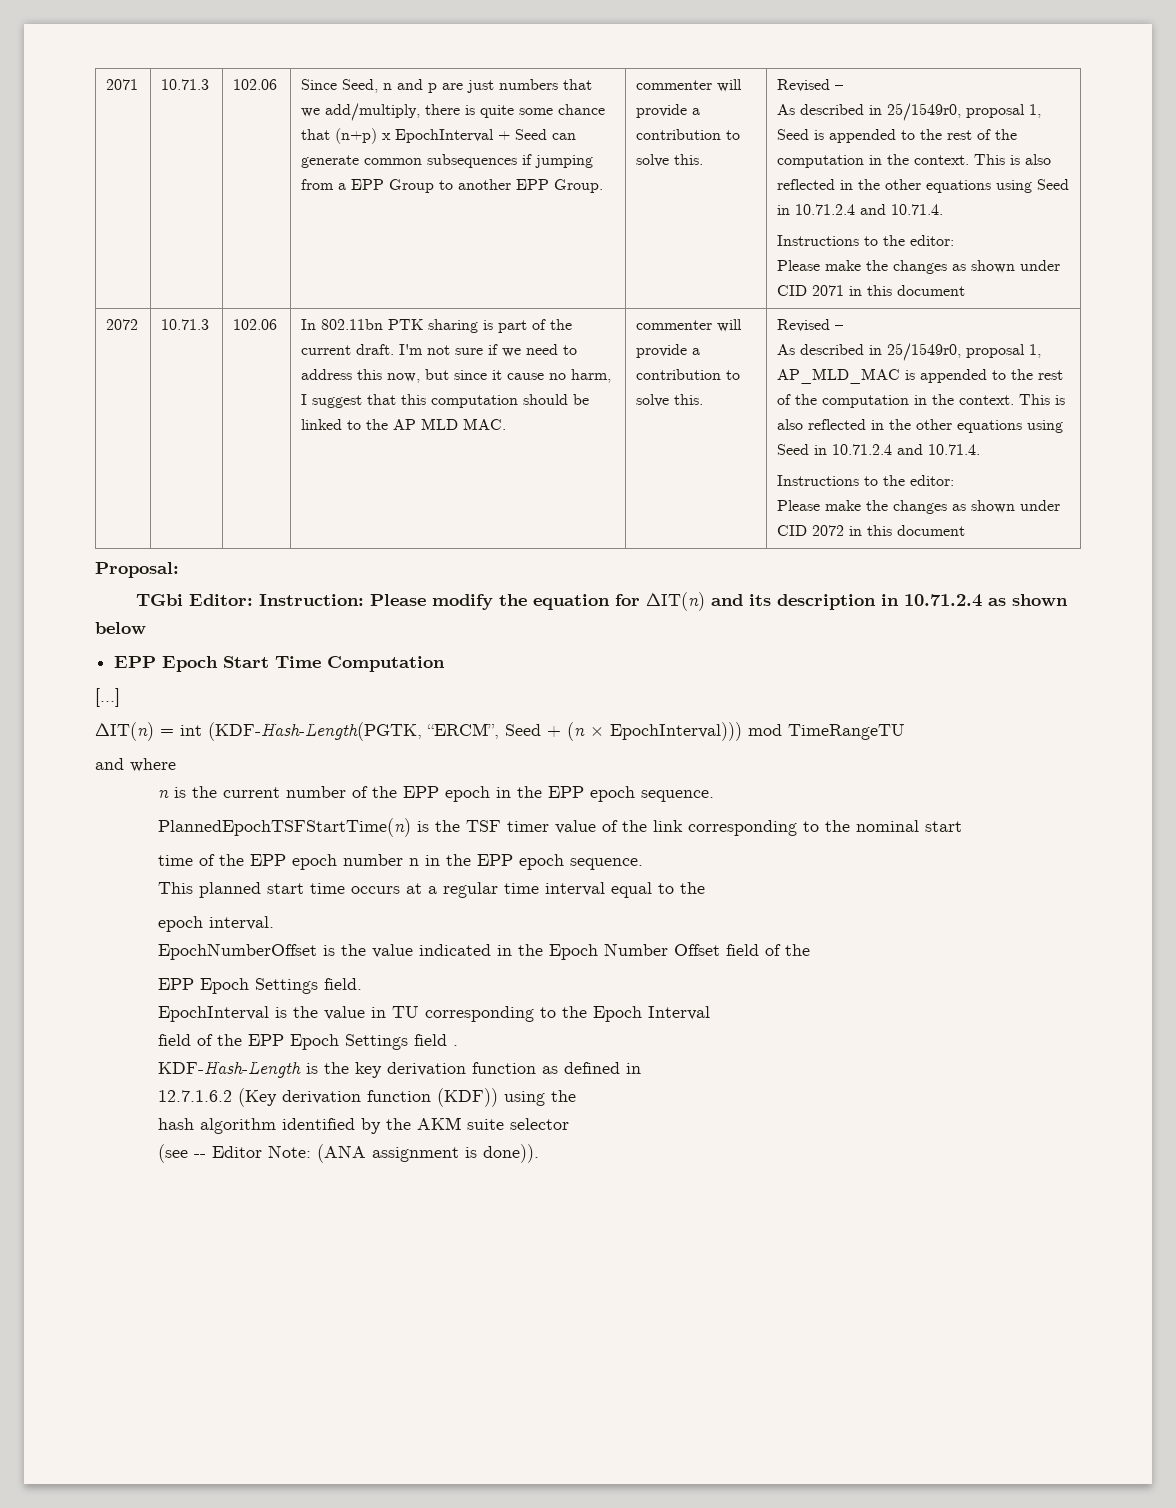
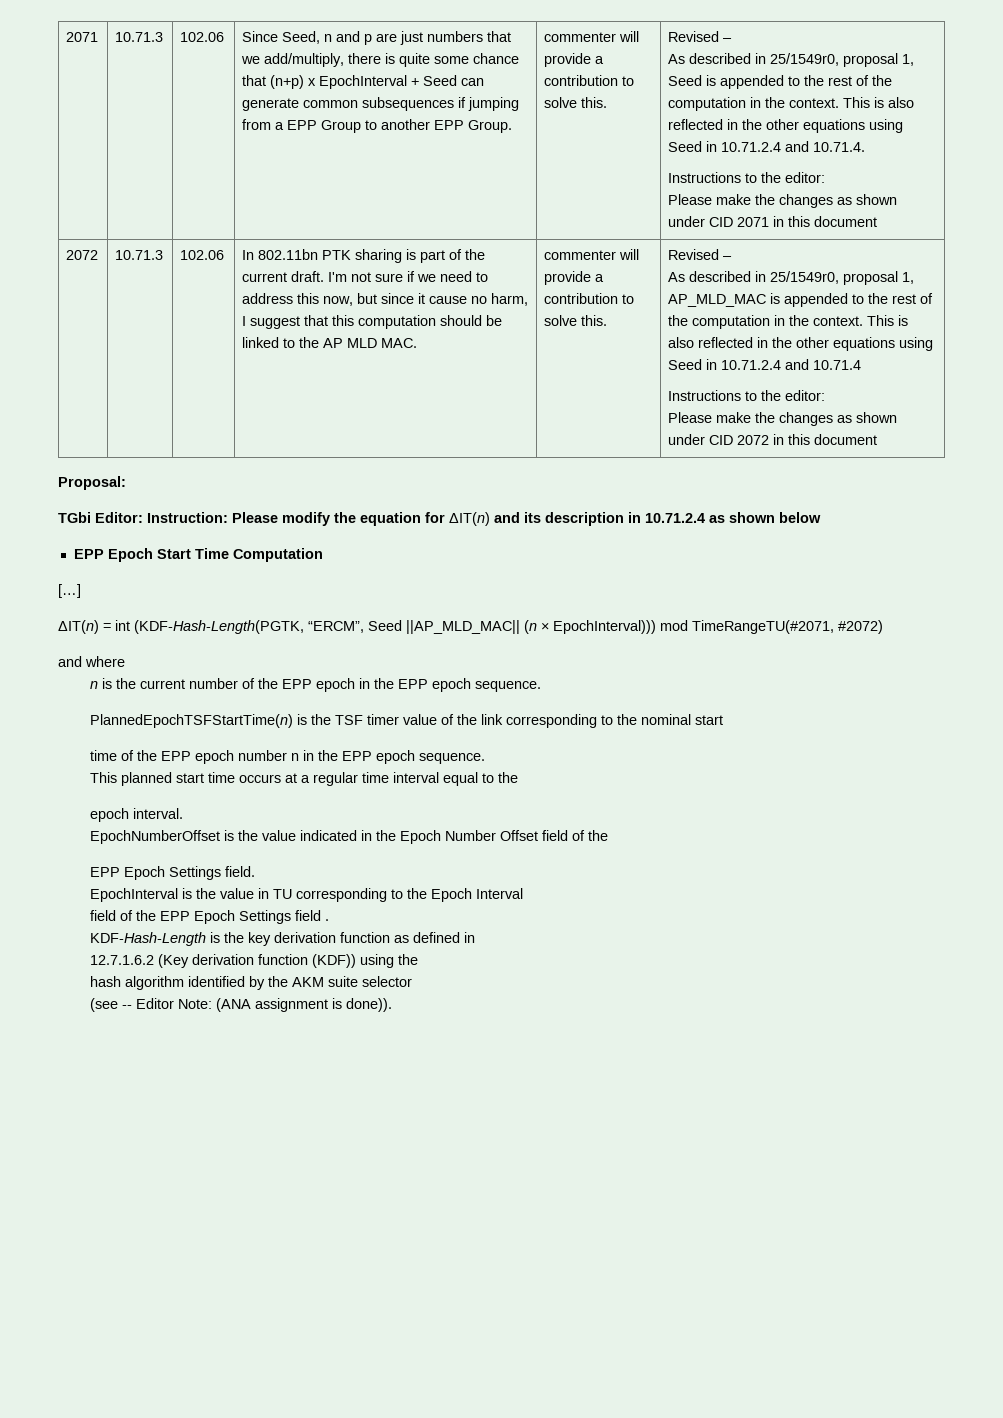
- As described in 25/1549r0, proposal 1, AP_MLD_MAC is appended to the rest of the computation in the context. This is also reflected in the other equations using Seed in 10.71.2.4 and 10.71.4.
+ As described in 25/1549r0, proposal 1, AP_MLD_MAC is appended to the rest of the computation in the context. This is also reflected in the other equations using Seed in 10.71.2.4 and 10.71.4
- ΔIT(n) = int (KDF-Hash-Length(PGTK, “ERCM”, Seed + (n × EpochInterval))) mod TimeRangeTU
+ ΔIT(n) = int (KDF-Hash-Length(PGTK, “ERCM”, Seed ||AP_MLD_MAC|| (n × EpochInterval))) mod TimeRangeTU(#2071, #2072)

